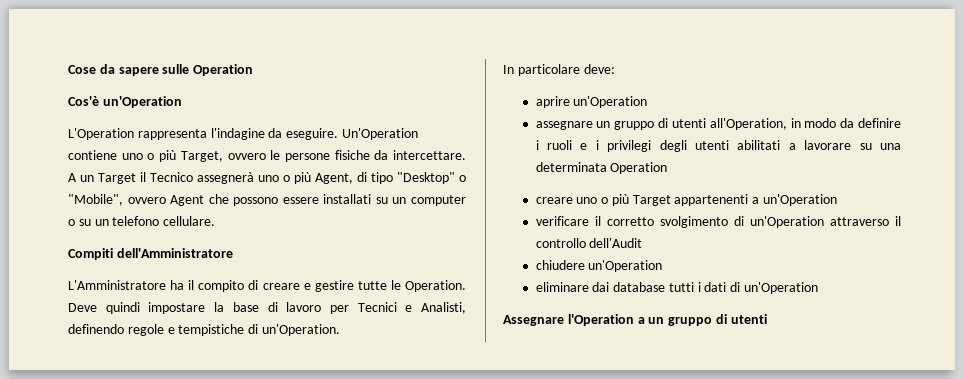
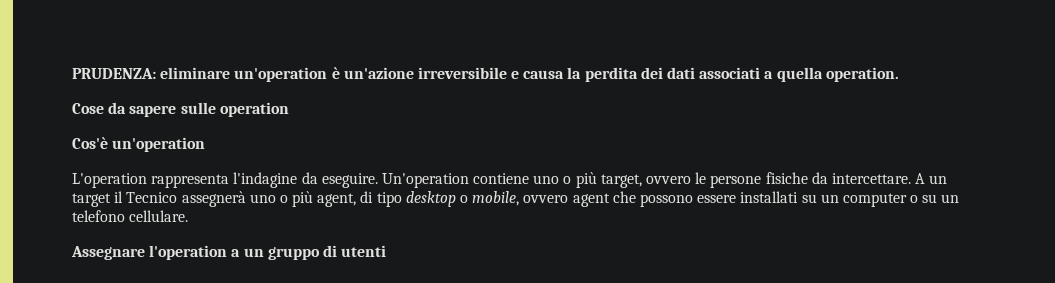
+ PRUDENZA: eliminare un'operation è un'azione irreversibile e causa la perdita dei dati associati a quella operation.
- Cose da sapere sulle Operation
+ Cose da sapere sulle operation
- Cos'è un'Operation
- L'Operation rappresenta l'indagine da eseguire.
+ Cos'è un'operation
+ L'operation rappresenta l'indagine da eseguire.
- Un'Operation contiene uno o più Target, ovvero le persone fisiche da intercettare.
+ Un'operation contiene uno o più target, ovvero le persone fisiche da intercettare.
- A un Target il Tecnico assegnerà uno o più Agent, di tipo "Desktop" o "Mobile", ovvero Agent che possono essere installati su un computer o su un telefono cellulare.
+ A un target il Tecnico assegnerà uno o più agent, di tipo desktop o mobile, ovvero agent che possono essere installati su un computer o su un telefono cellulare.
- Compiti dell'Amministratore
- L'Amministratore ha il compito di creare e gestire tutte le Operation. Deve quindi impostare la base di lavoro per Tecnici e Analisti, definendo regole e tempistiche di un'Operation.
- In particolare deve:
- aprire un'Operation
- assegnare un gruppo di utenti all'Operation, in modo da definire i ruoli e i privilegi degli utenti abilitati a lavorare su una determinata Operation
- creare uno o più Target appartenenti a un'Operation
- verificare il corretto svolgimento di un'Operation attraverso il controllo dell'Audit
- chiudere un'Operation
- eliminare dai database tutti i dati di un'Operation
- Assegnare l'Operation a un gruppo di utenti
+ Assegnare l'operation a un gruppo di utenti

